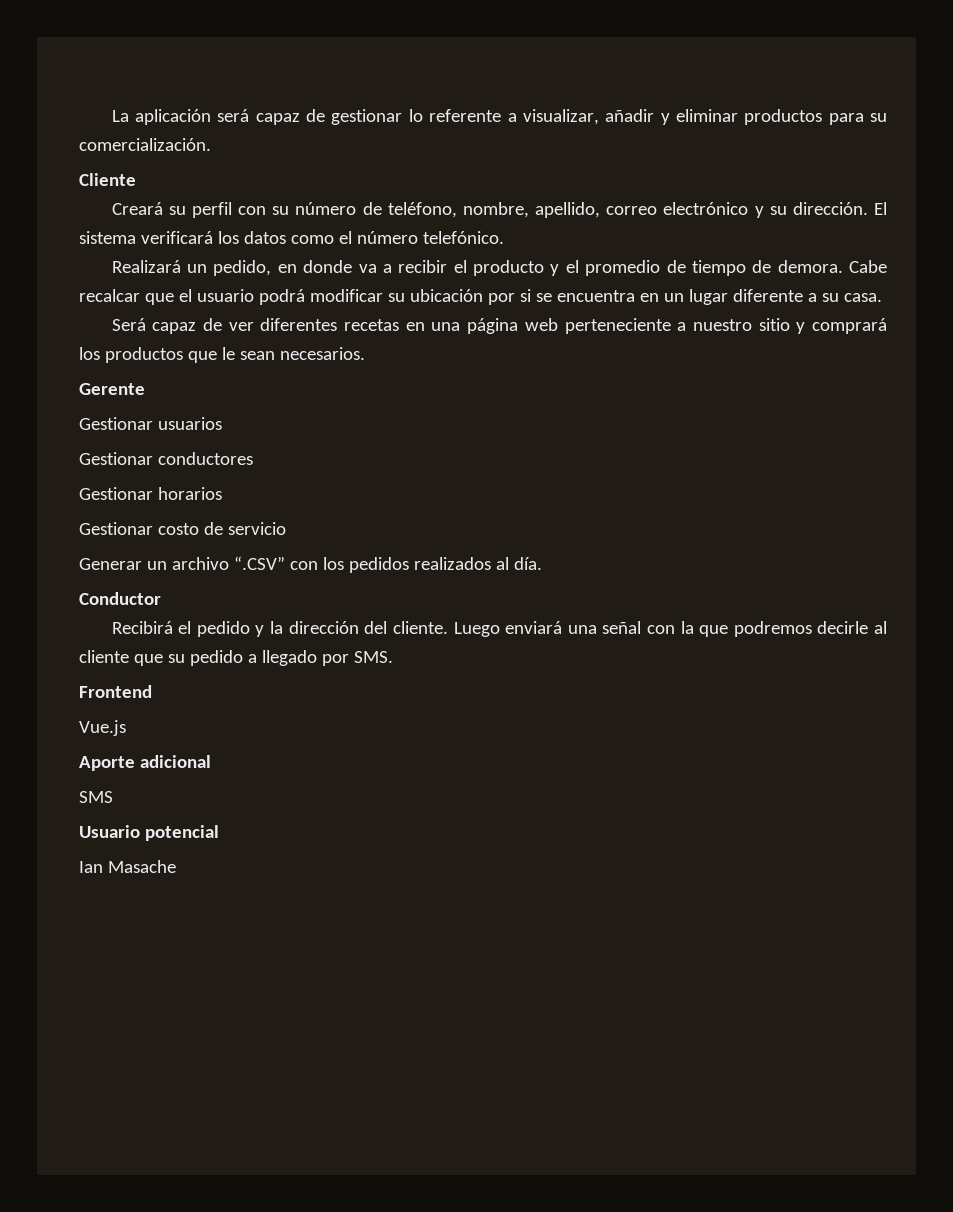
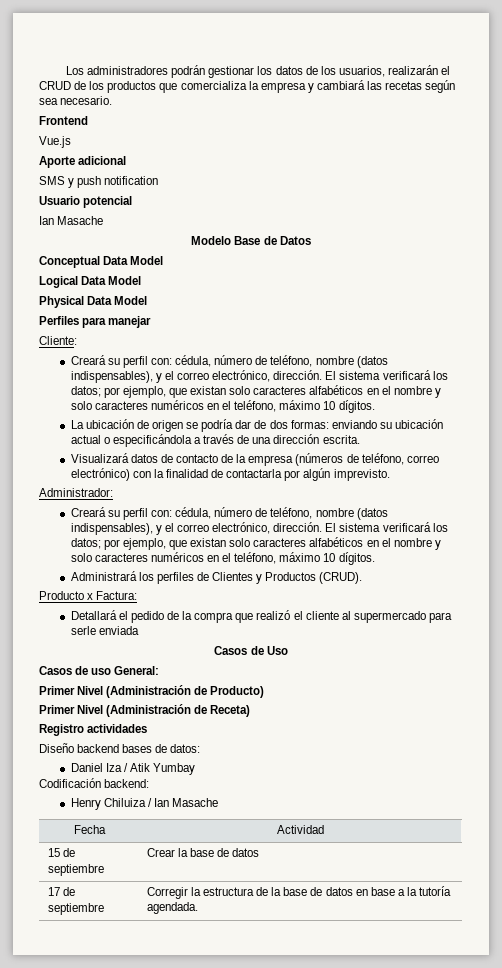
- La aplicación será capaz de gestionar lo referente a visualizar, añadir y eliminar productos para su comercialización.
- Cliente
- Creará su perfil con su número de teléfono, nombre, apellido, correo electrónico y su dirección. El sistema verificará los datos como el número telefónico.
- Realizará un pedido, en donde va a recibir el producto y el promedio de tiempo de demora. Cabe recalcar que el usuario podrá modificar su ubicación por si se encuentra en un lugar diferente a su casa.
- Será capaz de ver diferentes recetas en una página web perteneciente a nuestro sitio y comprará los productos que le sean necesarios.
- Gerente
- Gestionar usuarios
- Gestionar conductores
- Gestionar horarios
- Gestionar costo de servicio
- Generar un archivo “.CSV” con los pedidos realizados al día.
- Conductor
- Recibirá el pedido y la dirección del cliente. Luego enviará una señal con la que podremos decirle al cliente que su pedido a llegado por SMS.
+ Los administradores podrán gestionar los datos de los usuarios, realizarán el CRUD de los productos que comercializa la empresa y cambiará las recetas según sea necesario.
- SMS
+ SMS y push notification
+ Modelo Base de Datos
+ Conceptual Data Model
+ Logical Data Model
+ Physical Data Model
+ Perfiles para manejar
+ Cliente:
+ Creará su perfil con: cédula, número de teléfono, nombre (datos indispensables), y el correo electrónico, dirección. El sistema verificará los datos; por ejemplo, que existan solo caracteres alfabéticos en el nombre y solo caracteres numéricos en el teléfono, máximo 10 dígitos.
+ La ubicación de origen se podría dar de dos formas: enviando su ubicación actual o especificándola a través de una dirección escrita.
+ Visualizará datos de contacto de la empresa (números de teléfono, correo electrónico) con la finalidad de contactarla por algún imprevisto.
+ Administrador:
+ Creará su perfil con: cédula, número de teléfono, nombre (datos indispensables), y el correo electrónico, dirección. El sistema verificará los datos; por ejemplo, que existan solo caracteres alfabéticos en el nombre y solo caracteres numéricos en el teléfono, máximo 10 dígitos.
+ Administrará los perfiles de Clientes y Productos (CRUD).
+ Producto x Factura:
+ Detallará el pedido de la compra que realizó el cliente al supermercado para serle enviada
+ Casos de Uso
+ Casos de uso General:
+ Primer Nivel (Administración de Producto)
+ Primer Nivel (Administración de Receta)
+ Registro actividades
+ Diseño backend bases de datos:
+ Daniel Iza / Atik Yumbay
+ Codificación backend:
+ Henry Chiluiza / Ian Masache
+ Fecha | Actividad
+ 15 de septiembre | Crear la base de datos
+ 17 de septiembre | Corregir la estructura de la base de datos en base a la tutoría agendada.

